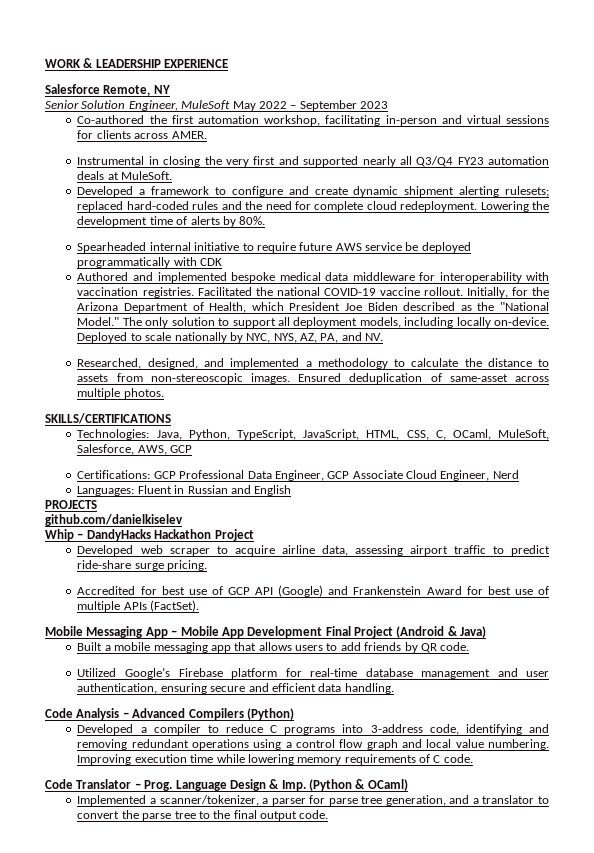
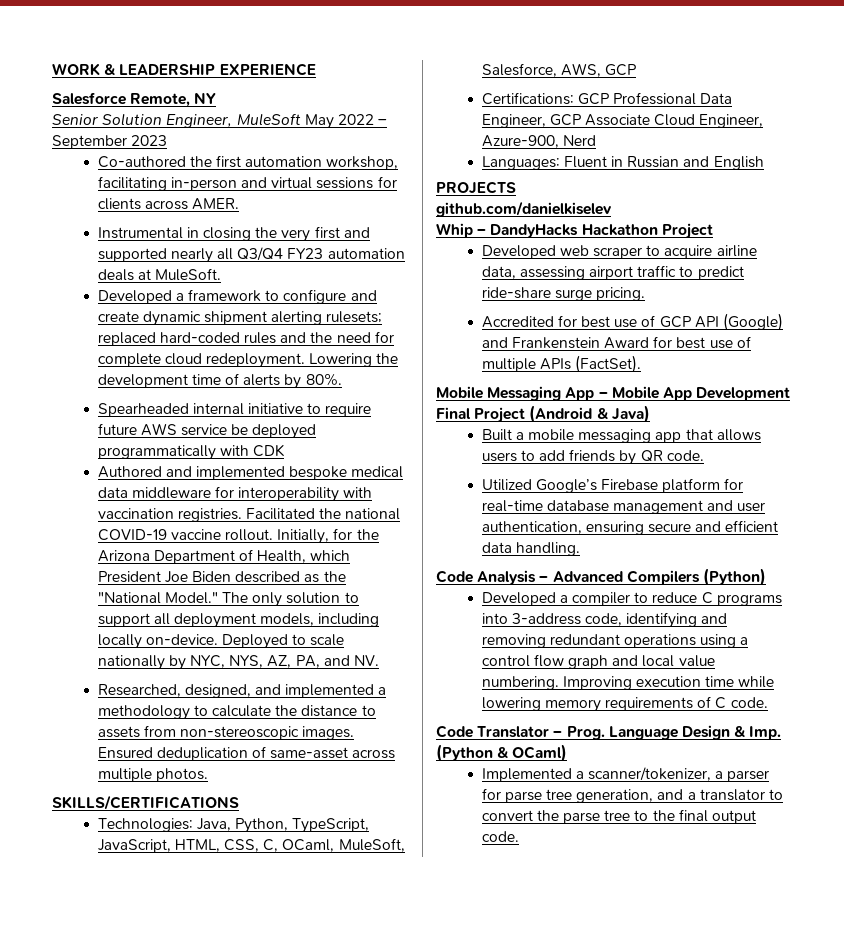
- Certifications: GCP Professional Data Engineer, GCP Associate Cloud Engineer, Nerd
+ Certifications: GCP Professional Data Engineer, GCP Associate Cloud Engineer, Azure-900, Nerd

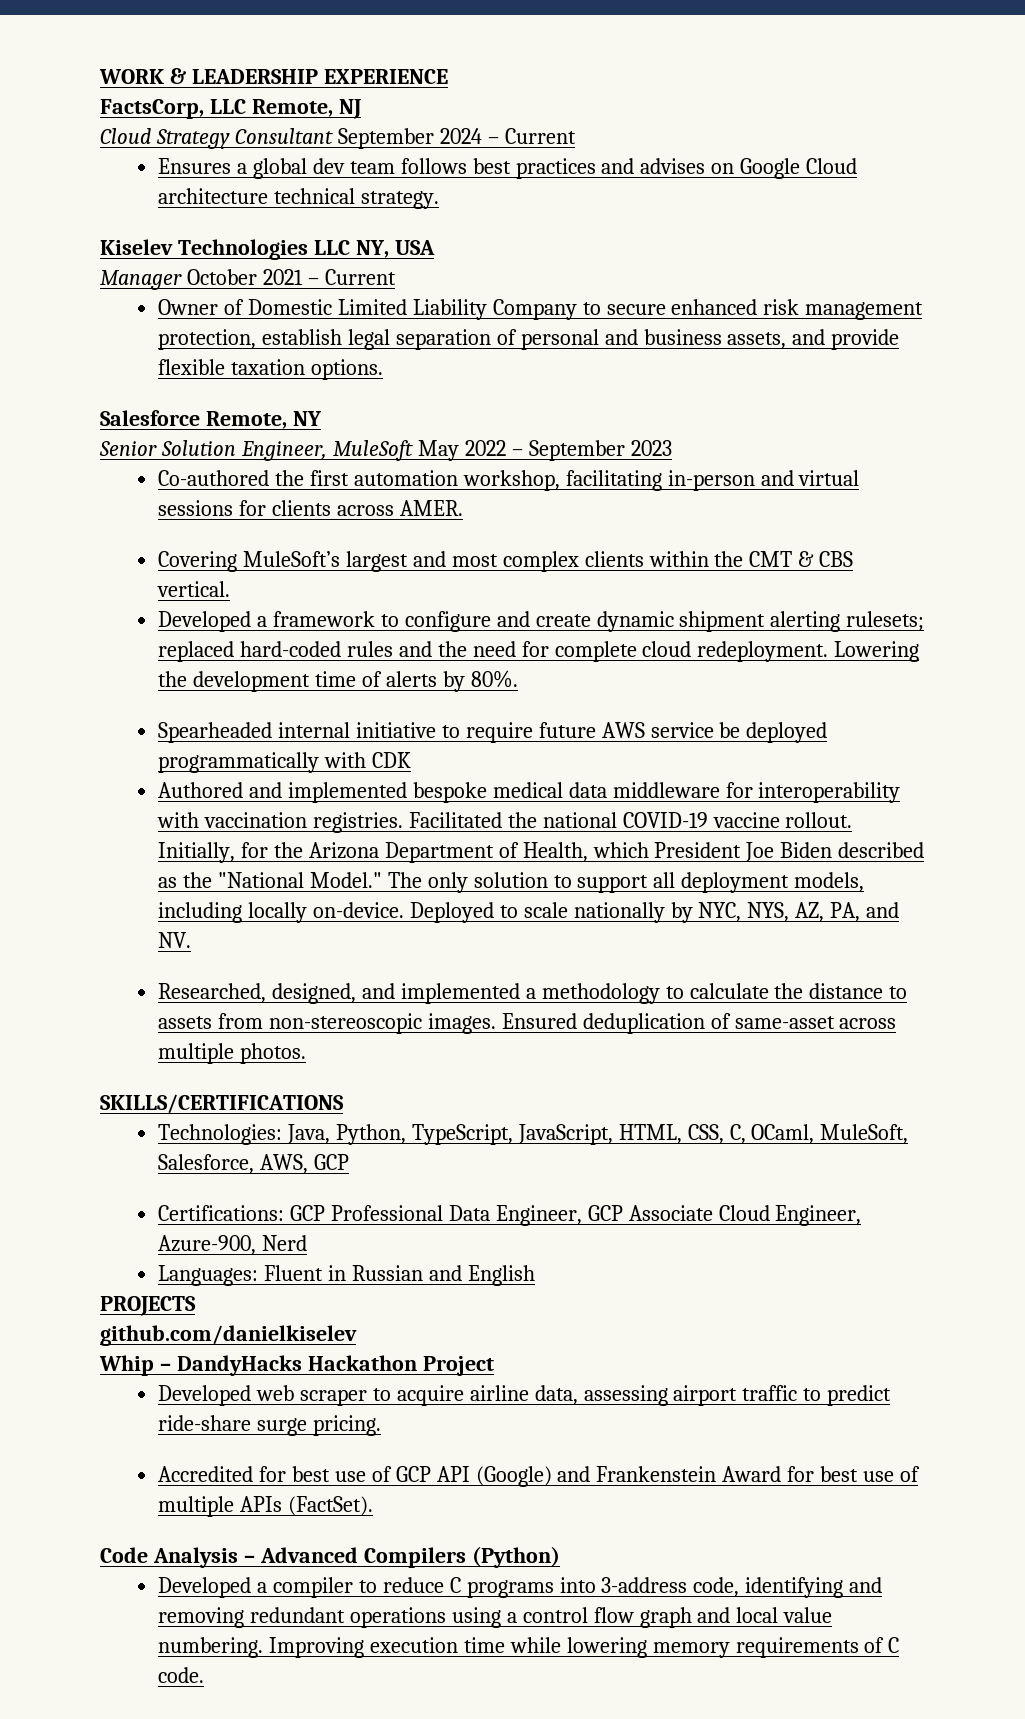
+ FactsCorp, LLC Remote, NJ
+ Cloud Strategy Consultant September 2024 – Current
+ Ensures a global dev team follows best practices and advises on Google Cloud architecture technical strategy.
+ Kiselev Technologies LLC NY, USA
+ Manager October 2021 – Current
+ Owner of Domestic Limited Liability Company to secure enhanced risk management protection, establish legal separation of personal and business assets, and provide flexible taxation options.
- Instrumental in closing the very first and supported nearly all Q3/Q4 FY23 automation deals at MuleSoft.
+ Covering MuleSoft’s largest and most complex clients within the CMT & CBS vertical.
- Mobile Messaging App – Mobile App Development Final Project (Android & Java)
- Built a mobile messaging app that allows users to add friends by QR code.
- Utilized Google’s Firebase platform for real-time database management and user authentication, ensuring secure and efficient data handling.
- Code Translator – Prog. Language Design & Imp. (Python & OCaml)
- Implemented a scanner/tokenizer, a parser for parse tree generation, and a translator to convert the parse tree to the final output code.

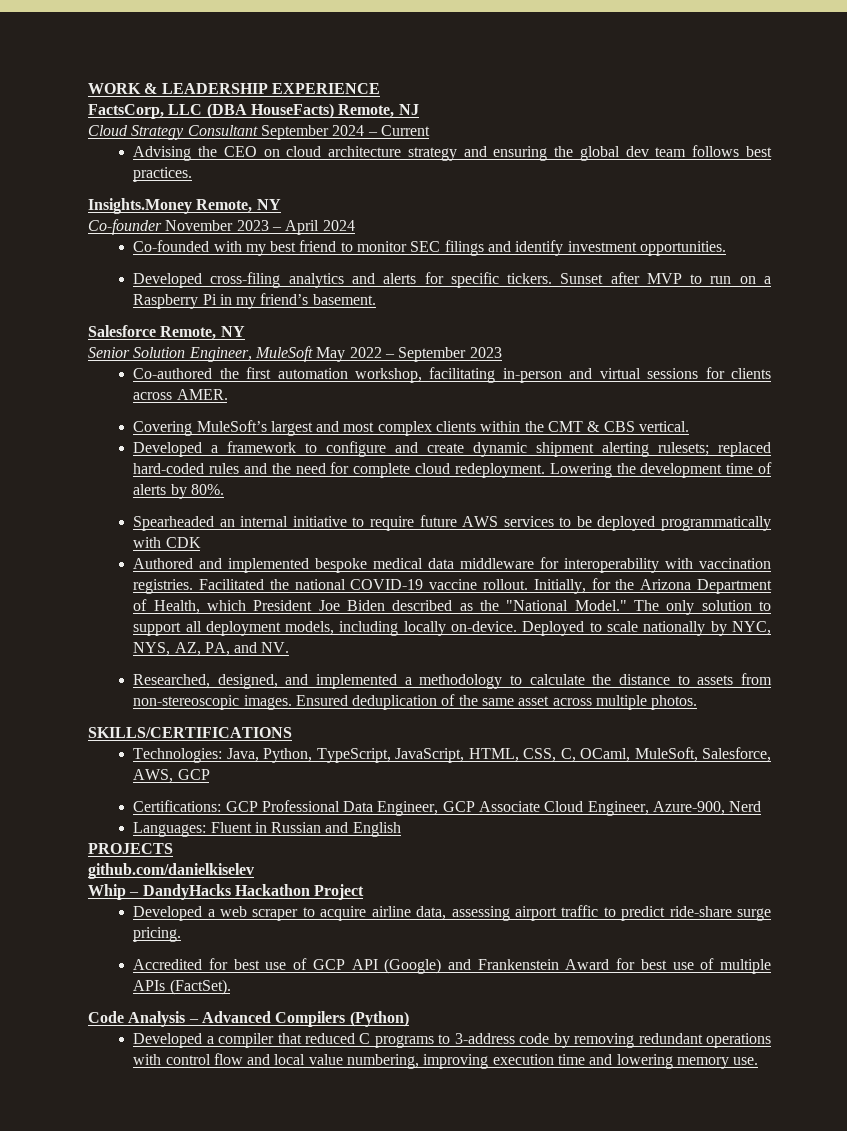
- FactsCorp, LLC Remote, NJ
+ FactsCorp, LLC (DBA HouseFacts) Remote, NJ
- Ensures a global dev team follows best practices and advises on Google Cloud architecture technical strategy.
- Kiselev Technologies LLC NY, USA
- Manager October 2021 – Current
- Owner of Domestic Limited Liability Company to secure enhanced risk management protection, establish legal separation of personal and business assets, and provide flexible taxation options.
+ Advising the CEO on cloud architecture strategy and ensuring the global dev team follows best practices.
+ Insights.Money Remote, NY
+ Co-founder November 2023 – April 2024
+ Co-founded with my best friend to monitor SEC filings and identify investment opportunities.
+ Developed cross-filing analytics and alerts for specific tickers. Sunset after MVP to run on a Raspberry Pi in my friend’s basement.
- Spearheaded internal initiative to require future AWS service be deployed programmatically with CDK
+ Spearheaded an internal initiative to require future AWS services to be deployed programmatically with CDK
- Ensured deduplication of same-asset across multiple photos.
+ Ensured deduplication of the same asset across multiple photos.
- Developed web scraper to acquire airline data, assessing airport traffic to predict ride-share surge pricing.
+ Developed a web scraper to acquire airline data, assessing airport traffic to predict ride-share surge pricing.
- Developed a compiler to reduce C programs into 3-address code, identifying and removing redundant operations using a control flow graph and local value numbering. Improving execution time while lowering memory requirements of C code.
+ Developed a compiler that reduced C programs to 3-address code by removing redundant operations with control flow and local value numbering, improving execution time and lowering memory use.

